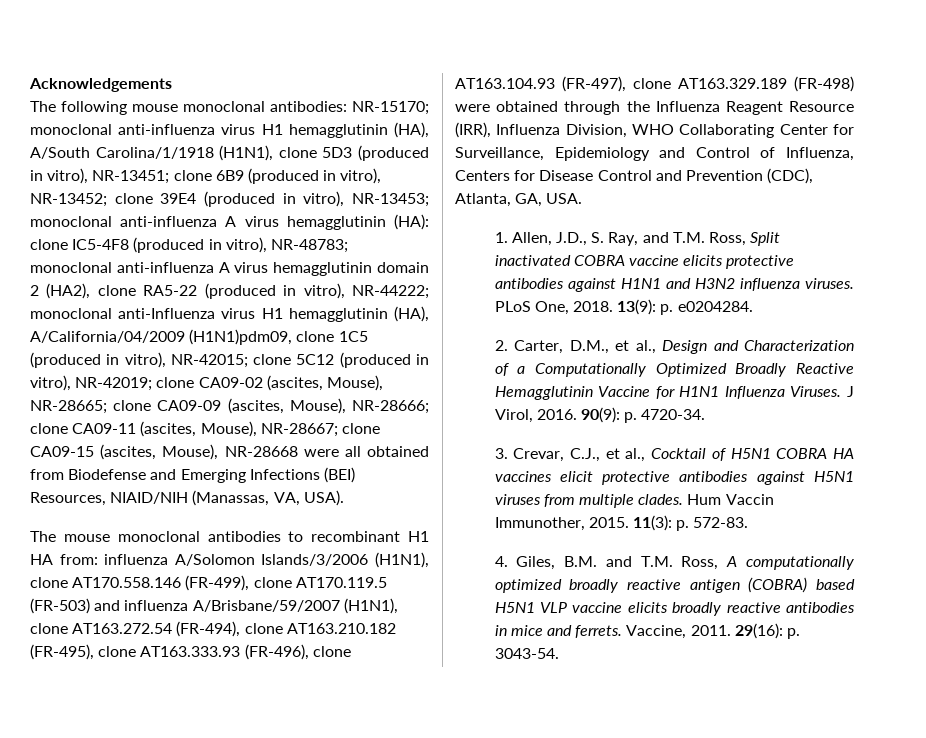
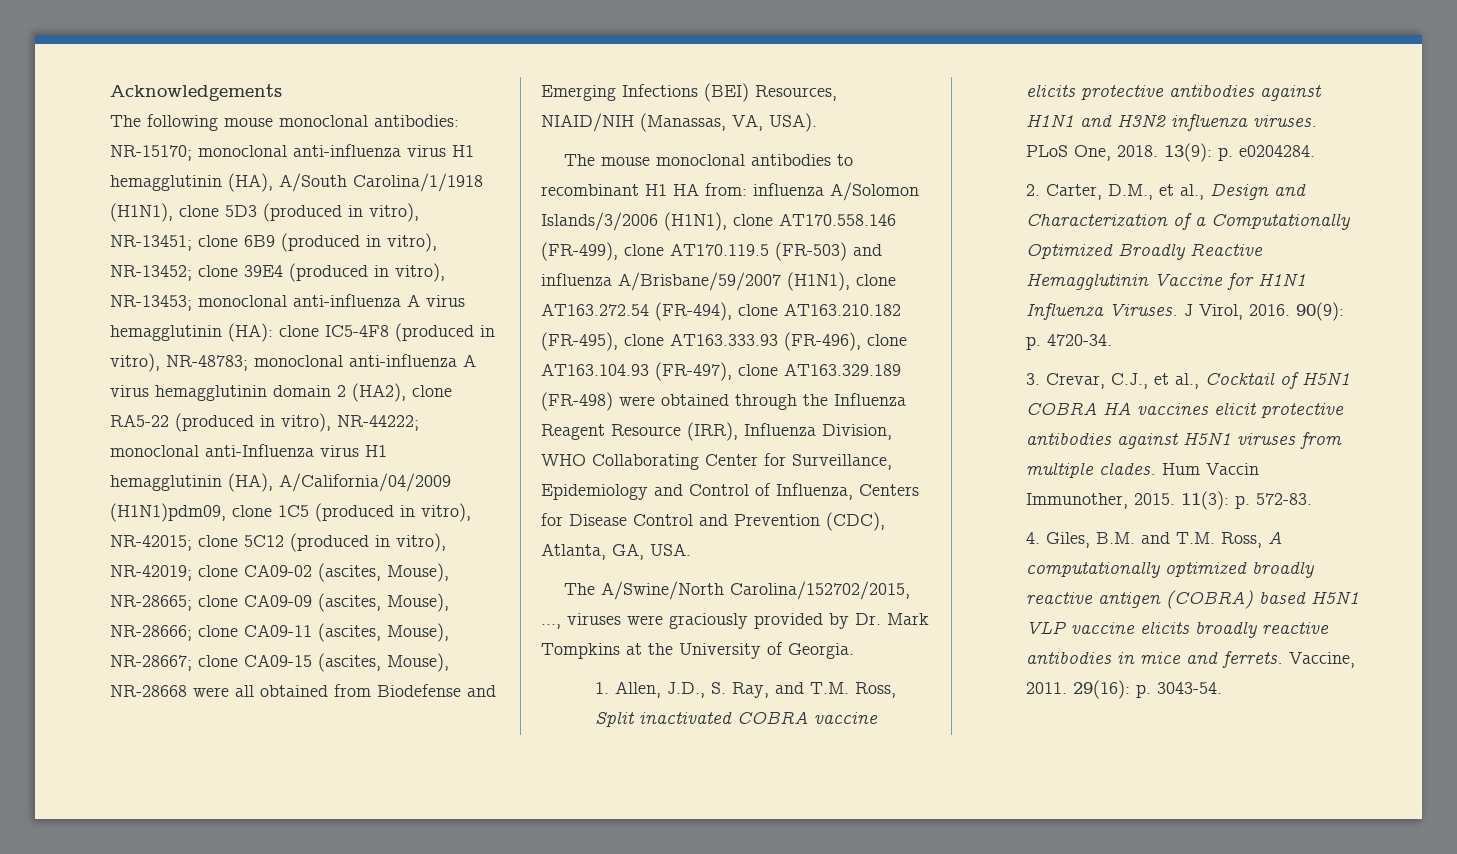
+ The A/Swine/North Carolina/152702/2015, …, viruses were graciously provided by Dr. Mark Tompkins at the University of Georgia.

